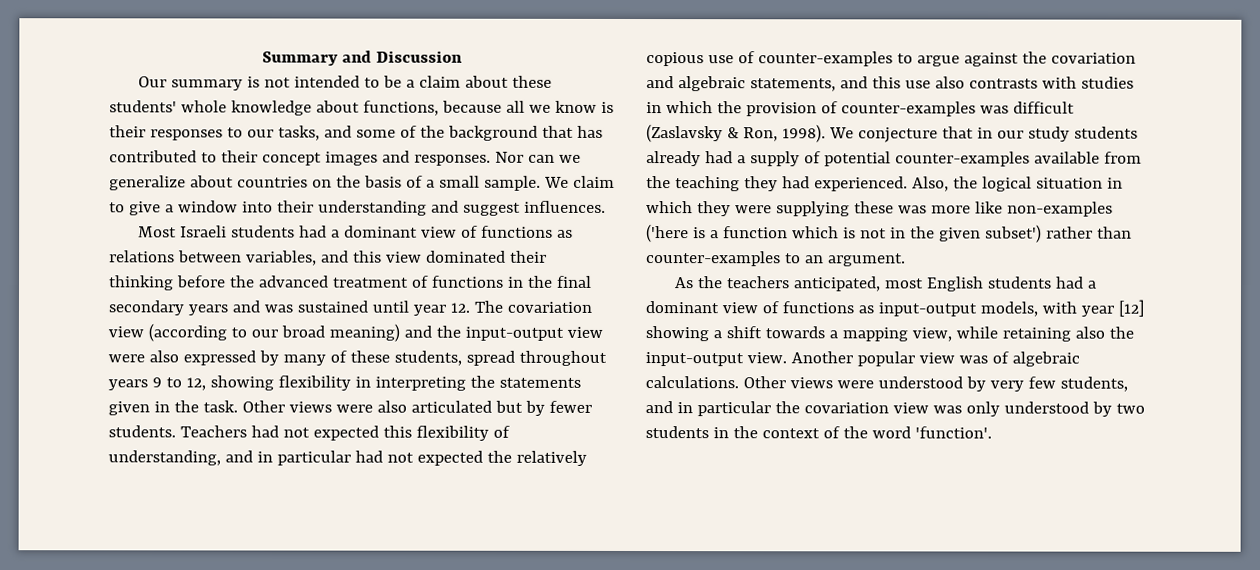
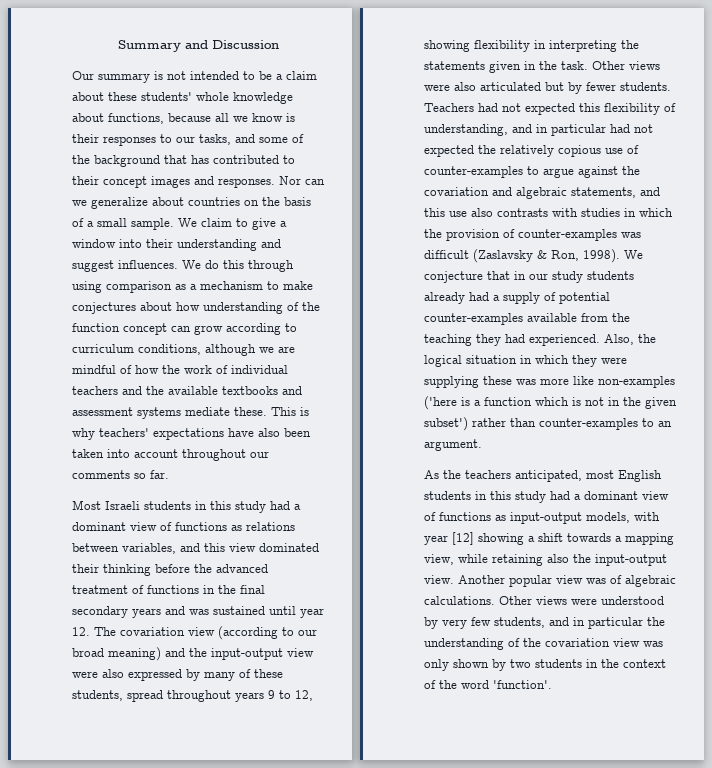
+ We do this through using comparison as a mechanism to make conjectures about how understanding of the function concept can grow according to curriculum conditions, although we are mindful of how the work of individual teachers and the available textbooks and assessment systems mediate these. This is why teachers' expectations have also been taken into account throughout our comments so far.
- Most Israeli students had a dominant view of functions as relations between variables, and this view dominated their thinking before the advanced treatment of functions in the final secondary years and was sustained until year 12. The covariation view (according to our broad meaning) and the input-output view were also expressed by many of these students, spread throughout years 9 to 12, showing flexibility in interpreting the statements given in the task.
+ Most Israeli students in this study had a dominant view of functions as relations between variables, and this view dominated their thinking before the advanced treatment of functions in the final secondary years and was sustained until year 12. The covariation view (according to our broad meaning) and the input-output view were also expressed by many of these students, spread throughout years 9 to 12, showing flexibility in interpreting the statements given in the task.
- As the teachers anticipated, most English students had a dominant view of functions as input-output models, with year [12] showing a shift towards a mapping view, while retaining also the input-output view.
+ As the teachers anticipated, most English students in this study had a dominant view of functions as input-output models, with year [12] showing a shift towards a mapping view, while retaining also the input-output view.
- Other views were understood by very few students, and in particular the covariation view was only understood by two students in the context of the word 'function'.
+ Other views were understood by very few students, and in particular the understanding of the covariation view was only shown by two students in the context of the word 'function'.

